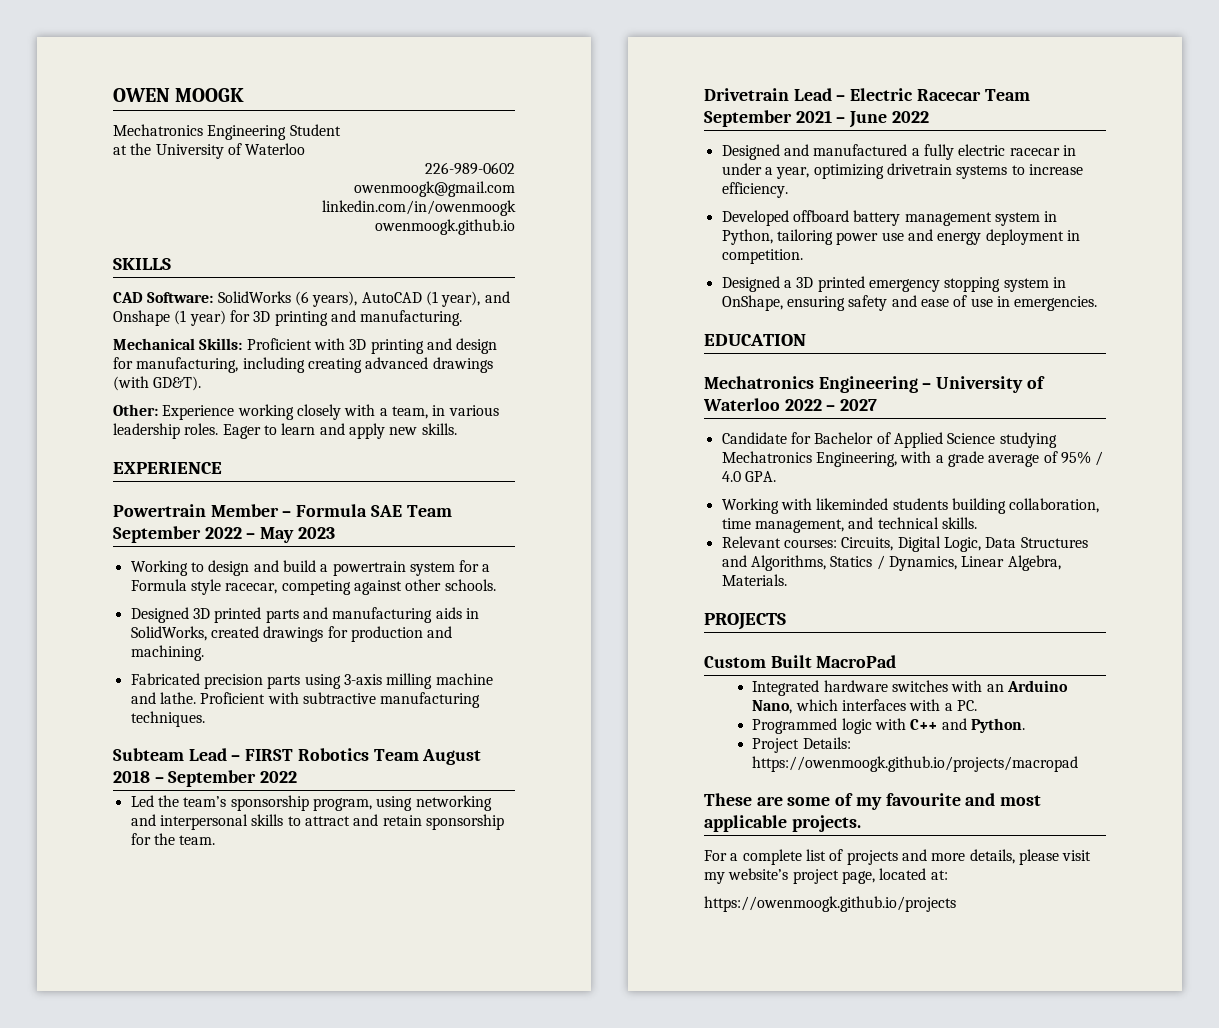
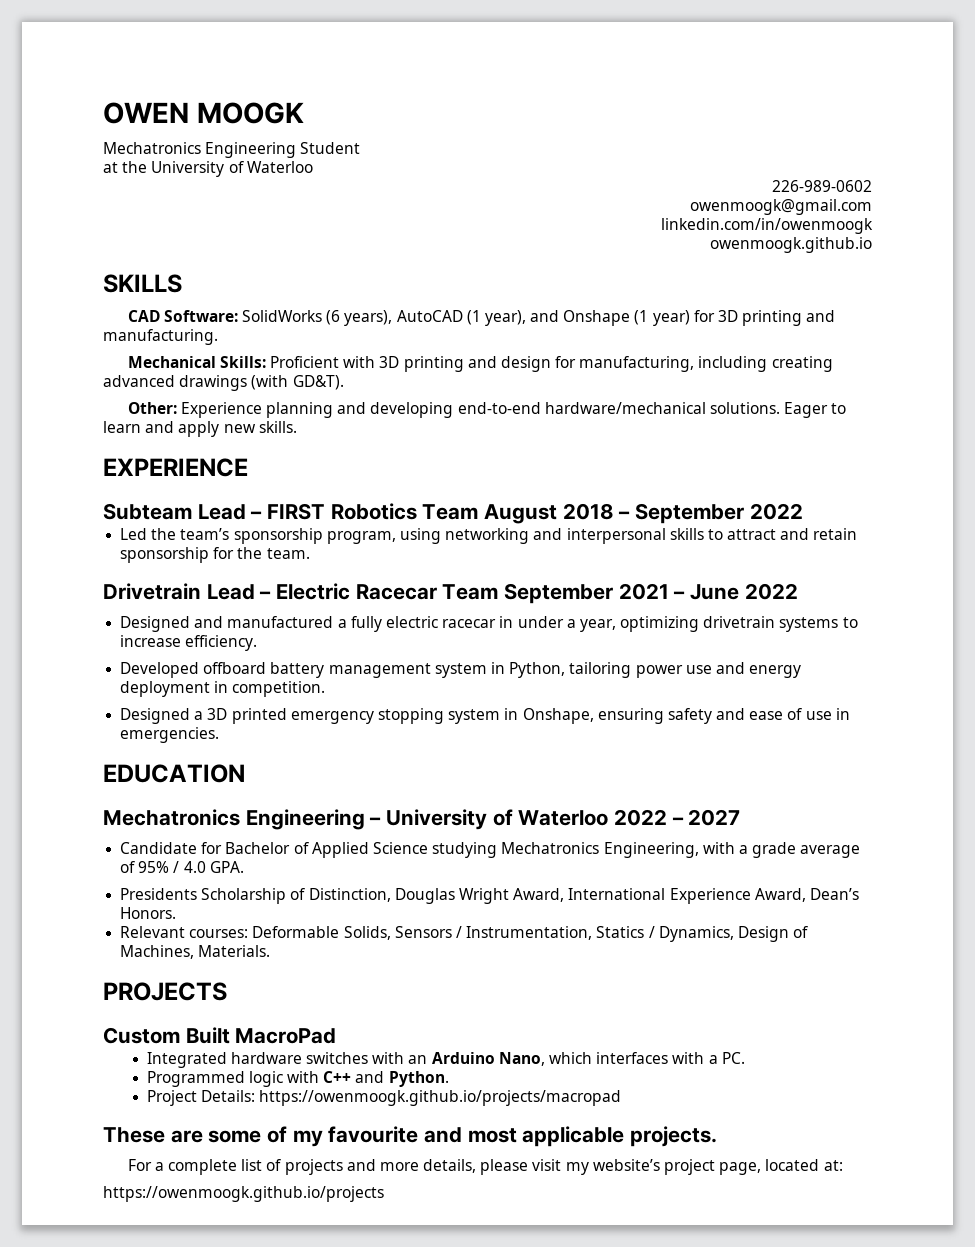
- Other: Experience working closely with a team, in various leadership roles.
+ Other: Experience planning and developing end-to-end hardware/mechanical solutions.
- Powertrain Member – Formula SAE Team September 2022 – May 2023
- Working to design and build a powertrain system for a Formula style racecar, competing against other schools.
- Designed 3D printed parts and manufacturing aids in SolidWorks, created drawings for production and machining.
- Fabricated precision parts using 3-axis milling machine and lathe. Proficient with subtractive manufacturing techniques.
- Designed a 3D printed emergency stopping system in OnShape, ensuring safety and ease of use in emergencies.
+ Designed a 3D printed emergency stopping system in Onshape, ensuring safety and ease of use in emergencies.
- Working with likeminded students building collaboration, time management, and technical skills.
- Relevant courses: Circuits, Digital Logic, Data Structures and Algorithms, Statics / Dynamics, Linear Algebra, Materials.
+ Presidents Scholarship of Distinction, Douglas Wright Award, International Experience Award, Dean’s Honors.
+ Relevant courses: Deformable Solids, Sensors / Instrumentation, Statics / Dynamics, Design of Machines, Materials.

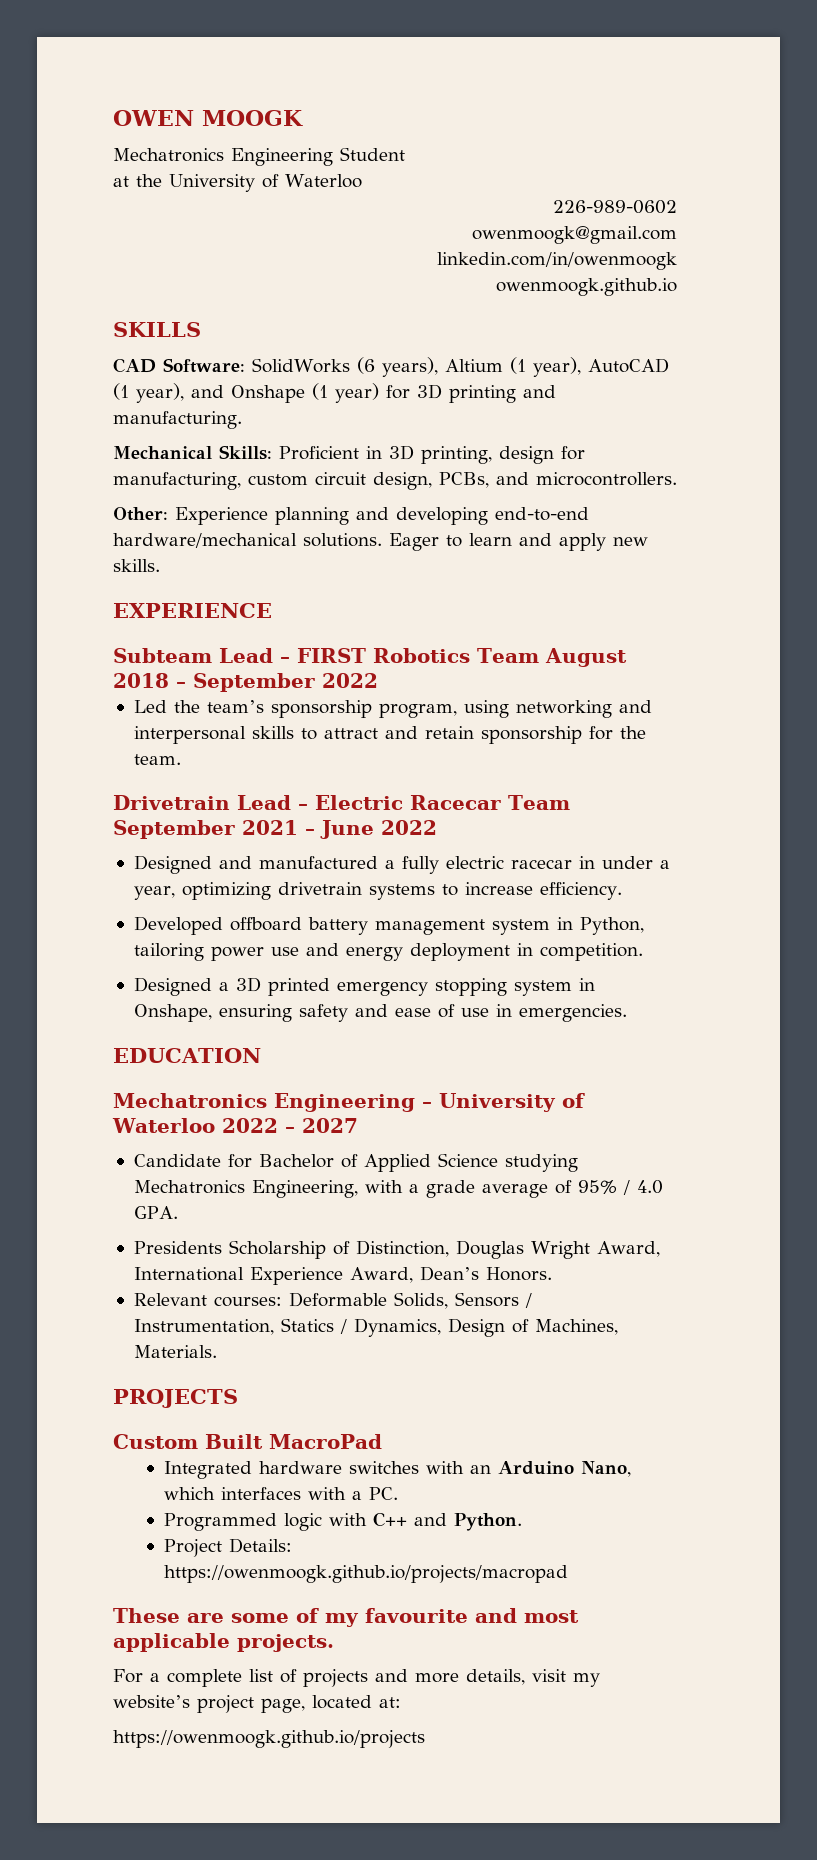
- CAD Software: SolidWorks (6 years), AutoCAD (1 year), and Onshape (1 year) for 3D printing and manufacturing.
+ CAD Software: SolidWorks (6 years), Altium (1 year), AutoCAD (1 year), and Onshape (1 year) for 3D printing and manufacturing.
- Mechanical Skills: Proficient with 3D printing and design for manufacturing, including creating advanced drawings (with GD&T).
+ Mechanical Skills: Proficient in 3D printing, design for manufacturing, custom circuit design, PCBs, and microcontrollers.
- For a complete list of projects and more details, please visit my website’s project page, located at:
+ For a complete list of projects and more details, visit my website’s project page, located at:

